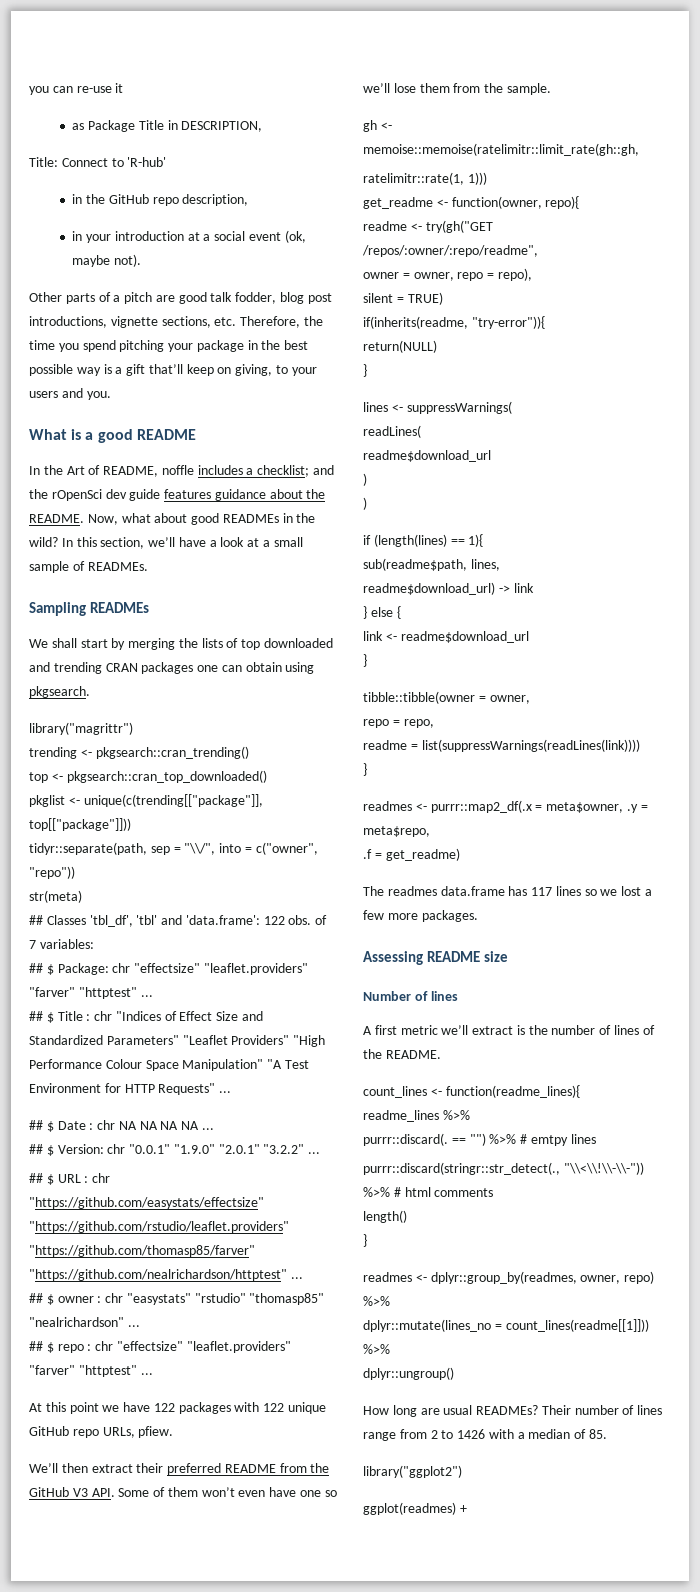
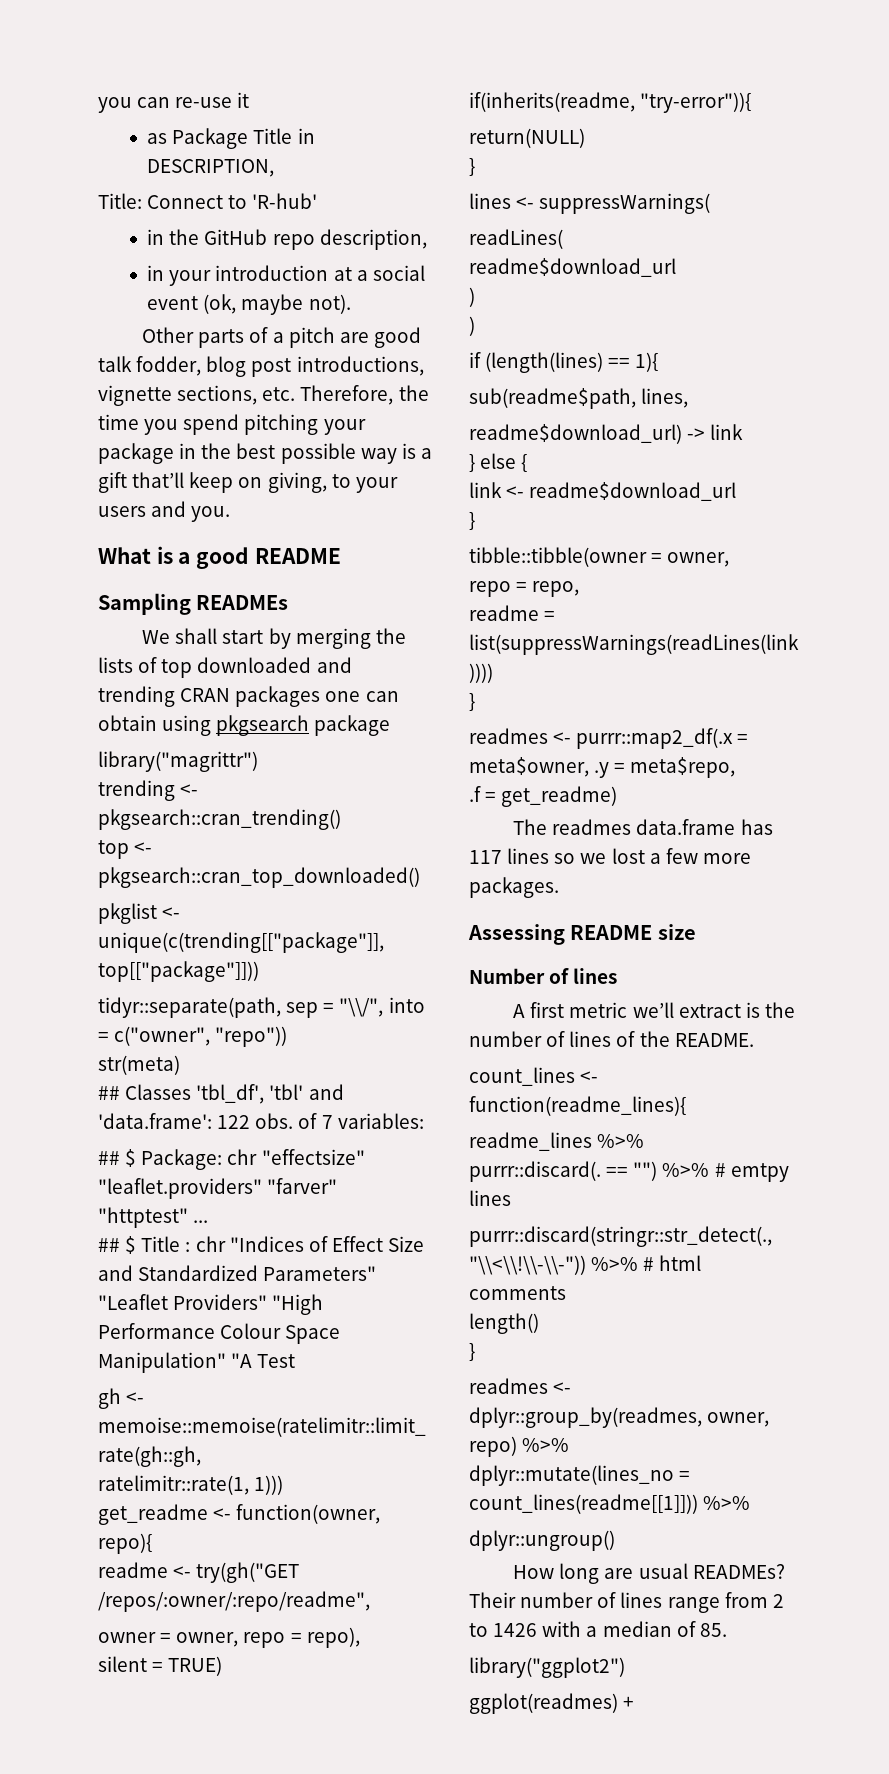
- In the Art of README, noffle includes a checklist; and the rOpenSci dev guide features guidance about the README. Now, what about good READMEs in the wild? In this section, we’ll have a look at a small sample of READMEs.
- We shall start by merging the lists of top downloaded and trending CRAN packages one can obtain using pkgsearch.
+ We shall start by merging the lists of top downloaded and trending CRAN packages one can obtain using pkgsearch package
- ## $ Title : chr "Indices of Effect Size and Standardized Parameters" "Leaflet Providers" "High Performance Colour Space Manipulation" "A Test Environment for HTTP Requests" ...
- ## $ Date : chr NA NA NA NA ...
- ## $ Version: chr "0.0.1" "1.9.0" "2.0.1" "3.2.2" ...
- ## $ URL : chr "https://github.com/easystats/effectsize" "https://github.com/rstudio/leaflet.providers" "https://github.com/thomasp85/farver" "https://github.com/nealrichardson/httptest" ...
- ## $ owner : chr "easystats" "rstudio" "thomasp85" "nealrichardson" ...
- ## $ repo : chr "effectsize" "leaflet.providers" "farver" "httptest" ...
- At this point we have 122 packages with 122 unique GitHub repo URLs, pfiew.
- We’ll then extract their preferred README from the GitHub V3 API. Some of them won’t even have one so we’ll lose them from the sample.
+ ## $ Title : chr "Indices of Effect Size and Standardized Parameters" "Leaflet Providers" "High Performance Colour Space Manipulation" "A Test

